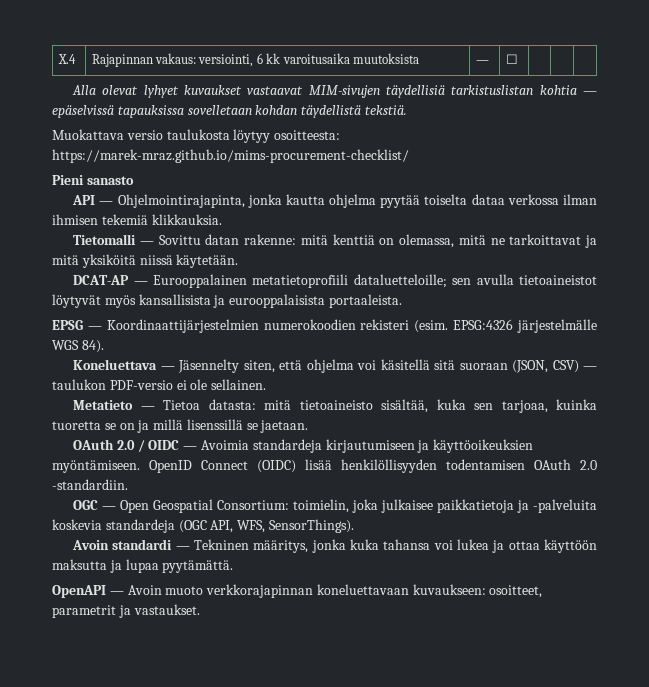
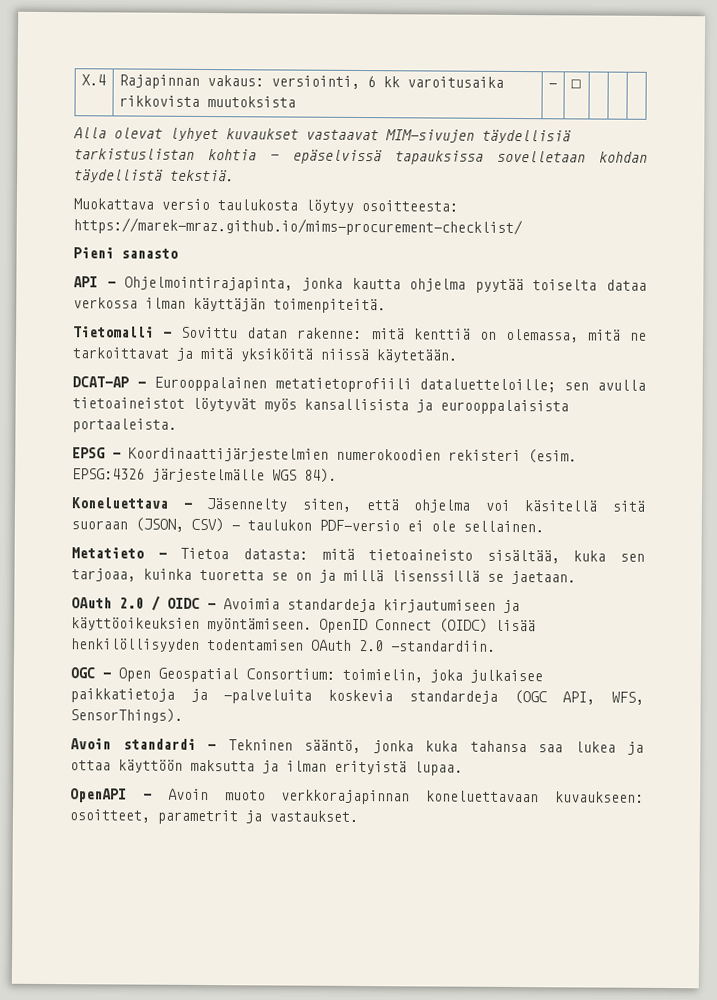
- X.4 | Rajapinnan vakaus: versiointi, 6 kk varoitusaika muutoksista | — | ☐ | | |
+ X.4 | Rajapinnan vakaus: versiointi, 6 kk varoitusaika rikkovista muutoksista | — | ☐ | | |
- API — Ohjelmointirajapinta, jonka kautta ohjelma pyytää toiselta dataa verkossa ilman ihmisen tekemiä klikkauksia.
+ API — Ohjelmointirajapinta, jonka kautta ohjelma pyytää toiselta dataa verkossa ilman käyttäjän toimenpiteitä.
- Avoin standardi — Tekninen määritys, jonka kuka tahansa voi lukea ja ottaa käyttöön maksutta ja lupaa pyytämättä.
+ Avoin standardi — Tekninen sääntö, jonka kuka tahansa saa lukea ja ottaa käyttöön maksutta ja ilman erityistä lupaa.

